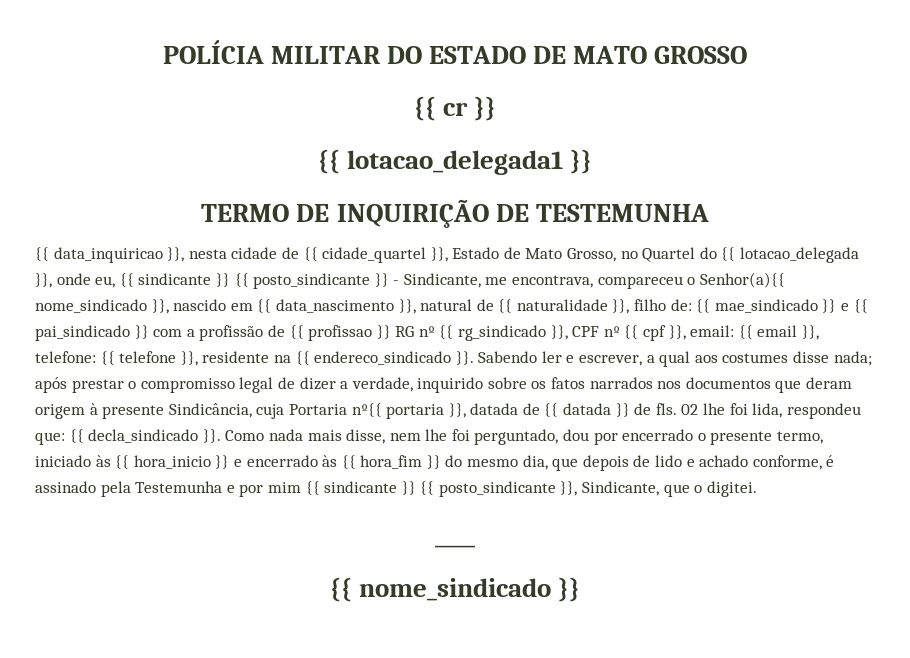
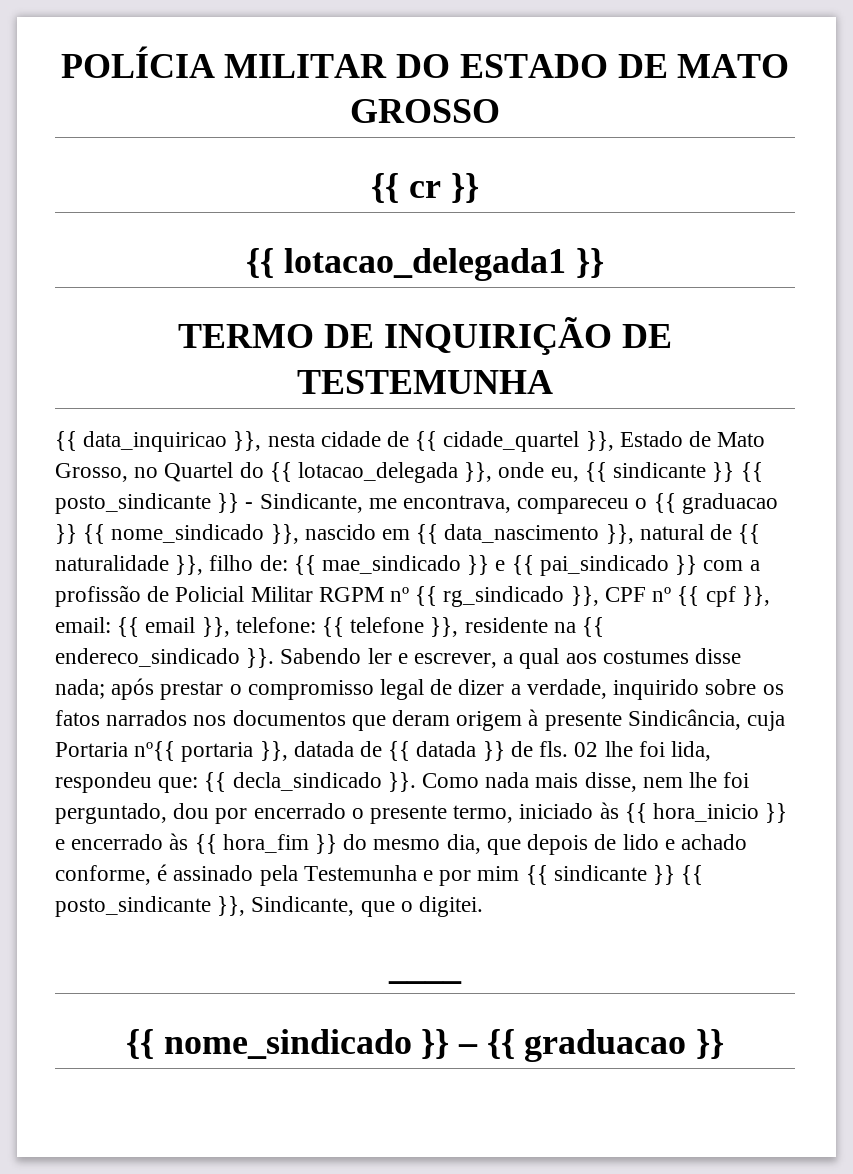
- {{ data_inquiricao }}, nesta cidade de {{ cidade_quartel }}, Estado de Mato Grosso, no Quartel do {{ lotacao_delegada }}, onde eu, {{ sindicante }} {{ posto_sindicante }} - Sindicante, me encontrava, compareceu o Senhor(a){{ nome_sindicado }}, nascido em {{ data_nascimento }}, natural de {{ naturalidade }}, filho de:
+ {{ data_inquiricao }}, nesta cidade de {{ cidade_quartel }}, Estado de Mato Grosso, no Quartel do {{ lotacao_delegada }}, onde eu, {{ sindicante }} {{ posto_sindicante }} - Sindicante, me encontrava, compareceu o {{ graduacao }} {{ nome_sindicado }}, nascido em {{ data_nascimento }}, natural de {{ naturalidade }}, filho de:
- {{ mae_sindicado }} e {{ pai_sindicado }} com a profissão de {{ profissao }} RG nº {{ rg_sindicado }}, CPF nº {{ cpf }}, email:
+ {{ mae_sindicado }} e {{ pai_sindicado }} com a profissão de Policial Militar RGPM nº {{ rg_sindicado }}, CPF nº {{ cpf }}, email:
- {{ nome_sindicado }}
+ {{ nome_sindicado }} – {{ graduacao }}

